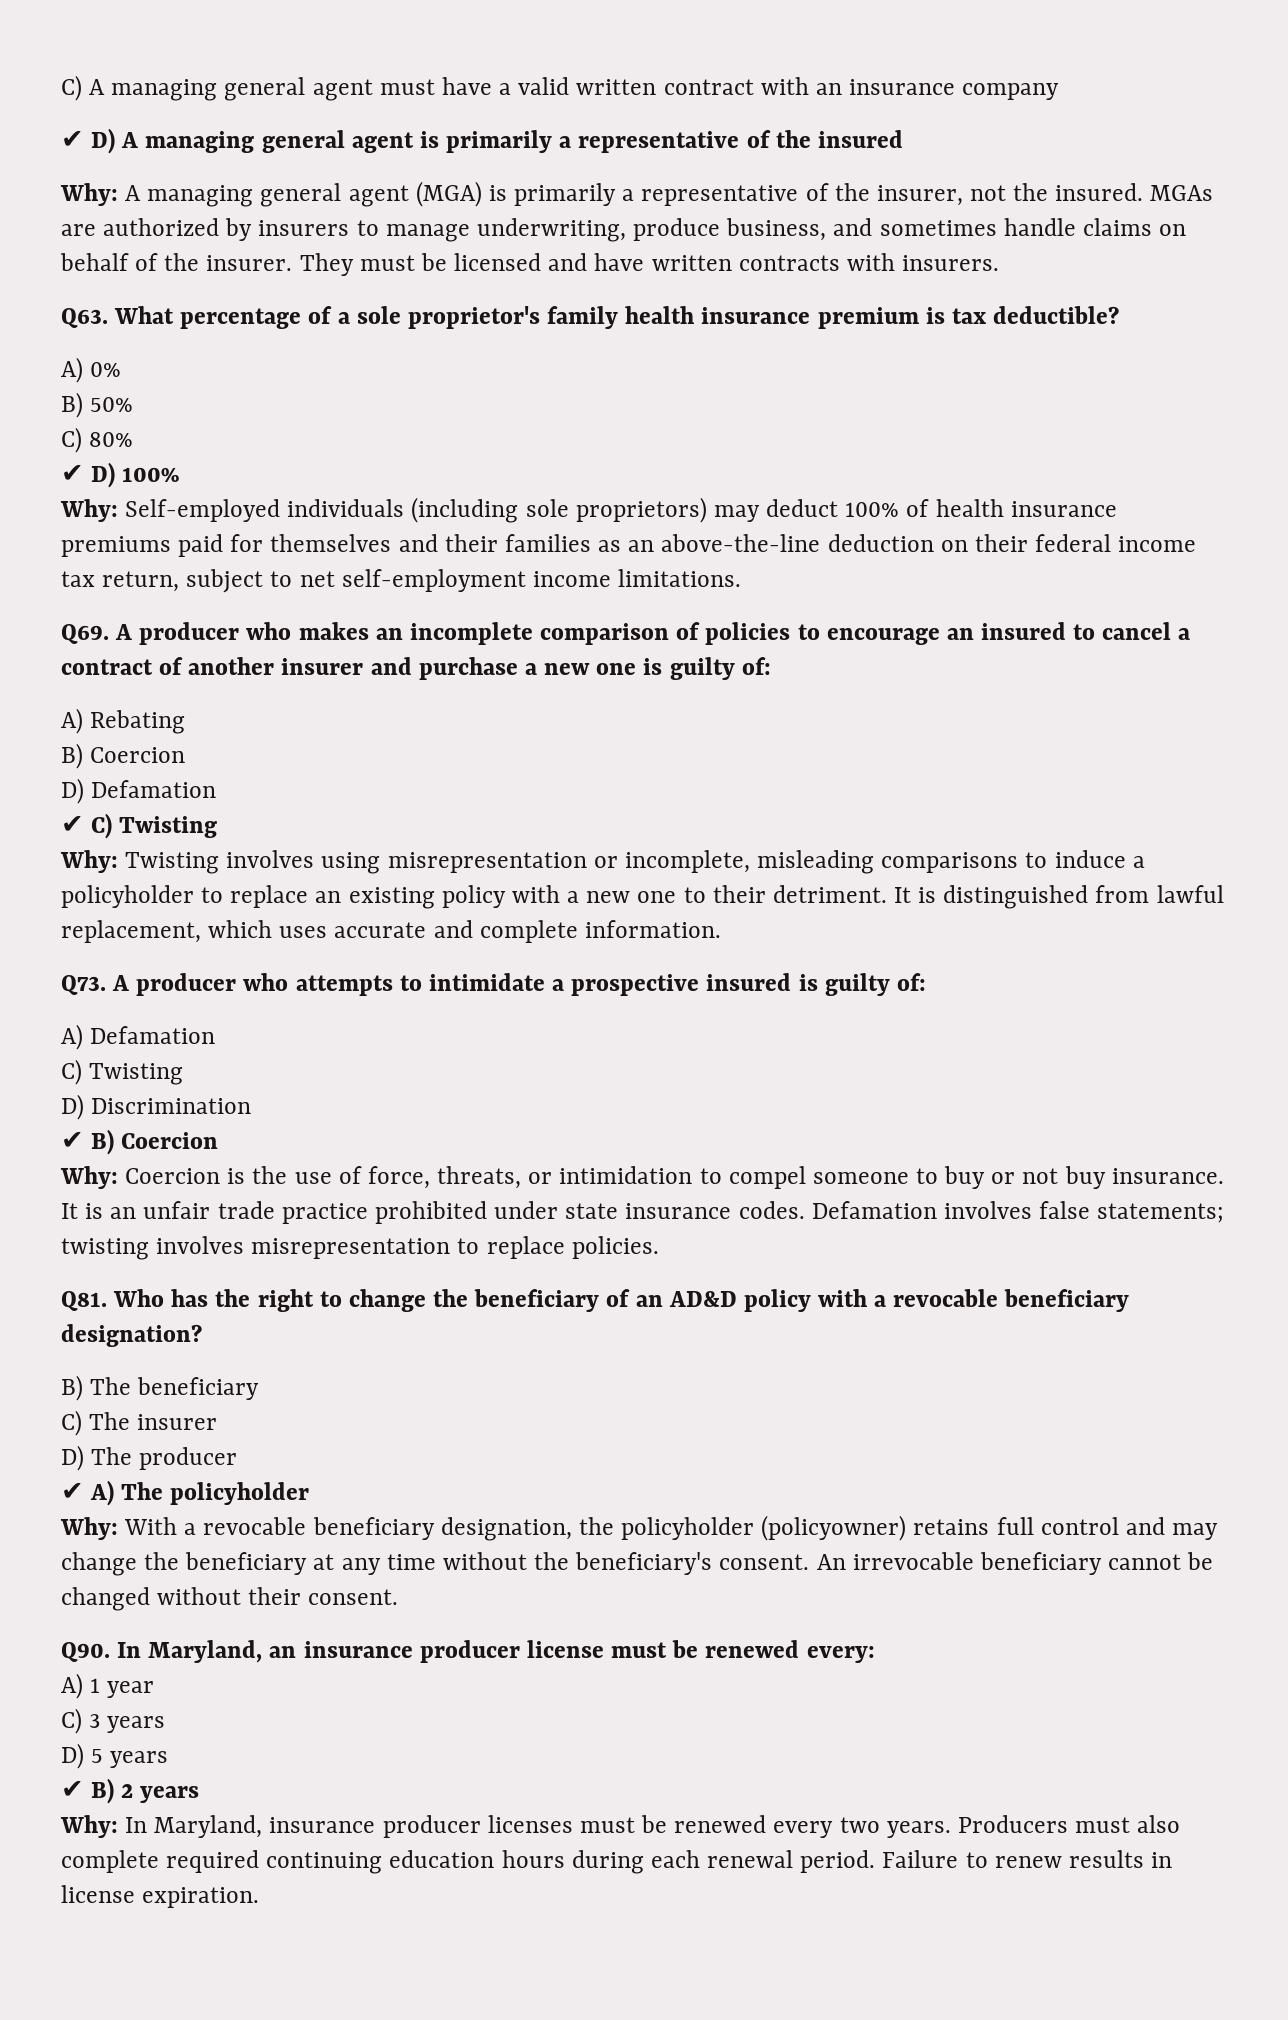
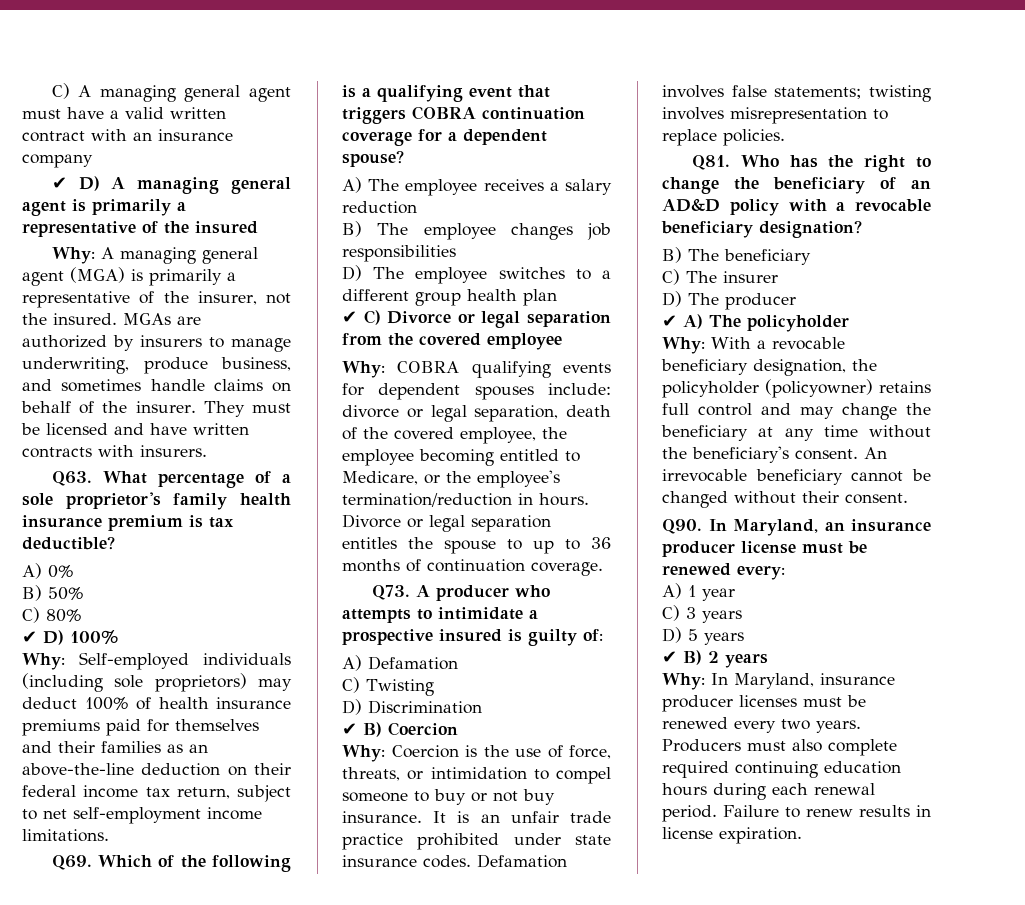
- Q69. A producer who makes an incomplete comparison of policies to encourage an insured to cancel a contract of another insurer and purchase a new one is guilty of:
- A) Rebating
- B) Coercion
- D) Defamation
- ✔ C) Twisting
- Why: Twisting involves using misrepresentation or incomplete, misleading comparisons to induce a policyholder to replace an existing policy with a new one to their detriment. It is distinguished from lawful replacement, which uses accurate and complete information.
+ Q69. Which of the following is a qualifying event that triggers COBRA continuation coverage for a dependent spouse?
+ A) The employee receives a salary reduction
+ B) The employee changes job responsibilities
+ D) The employee switches to a different group health plan
+ ✔ C) Divorce or legal separation from the covered employee
+ Why: COBRA qualifying events for dependent spouses include: divorce or legal separation, death of the covered employee, the employee becoming entitled to Medicare, or the employee's termination/reduction in hours. Divorce or legal separation entitles the spouse to up to 36 months of continuation coverage.

